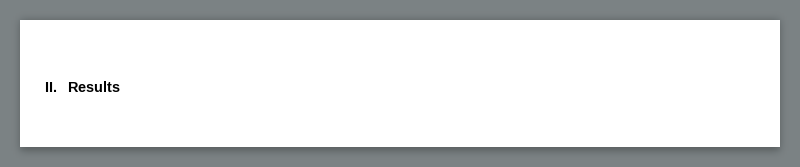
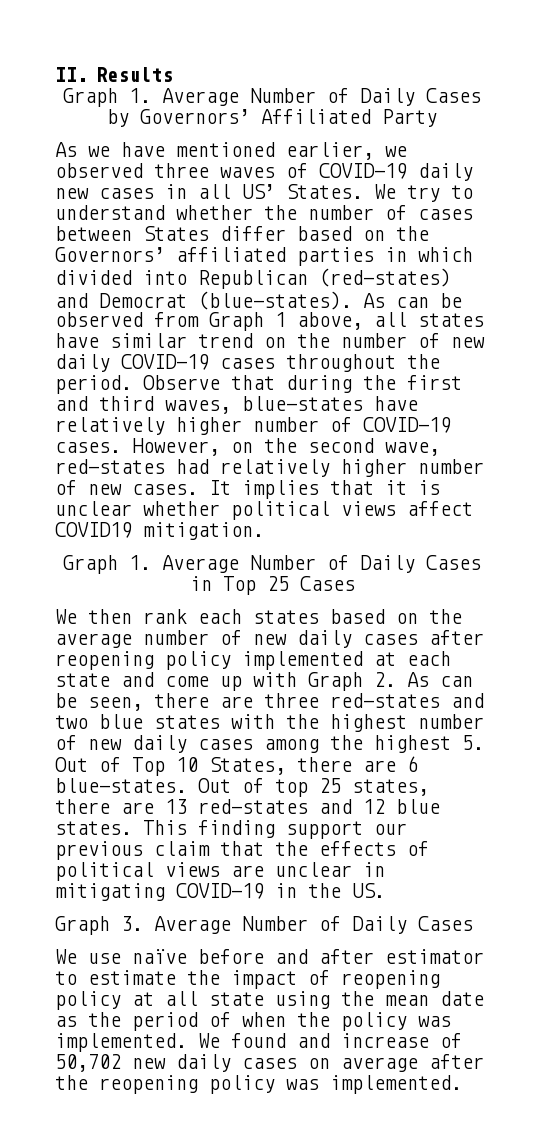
+ Graph 1. Average Number of Daily Cases by Governors’ Affiliated Party
+ As we have mentioned earlier, we observed three waves of COVID-19 daily new cases in all US’ States. We try to understand whether the number of cases between States differ based on the Governors’ affiliated parties in which divided into Republican (red-states) and Democrat (blue-states). As can be observed from Graph 1 above, all states have similar trend on the number of new daily COVID-19 cases throughout the period. Observe that during the first and third waves, blue-states have relatively higher number of COVID-19 cases. However, on the second wave, red-states had relatively higher number of new cases. It implies that it is unclear whether political views affect COVID19 mitigation.
+ Graph 1. Average Number of Daily Cases in Top 25 Cases
+ We then rank each states based on the average number of new daily cases after reopening policy implemented at each state and come up with Graph 2. As can be seen, there are three red-states and two blue states with the highest number of new daily cases among the highest 5. Out of Top 10 States, there are 6 blue-states. Out of top 25 states, there are 13 red-states and 12 blue states. This finding support our previous claim that the effects of political views are unclear in mitigating COVID-19 in the US.
+ Graph 3. Average Number of Daily Cases
+ We use naïve before and after estimator to estimate the impact of reopening policy at all state using the mean date as the period of when the policy was implemented. We found and increase of 50,702 new daily cases on average after the reopening policy was implemented.

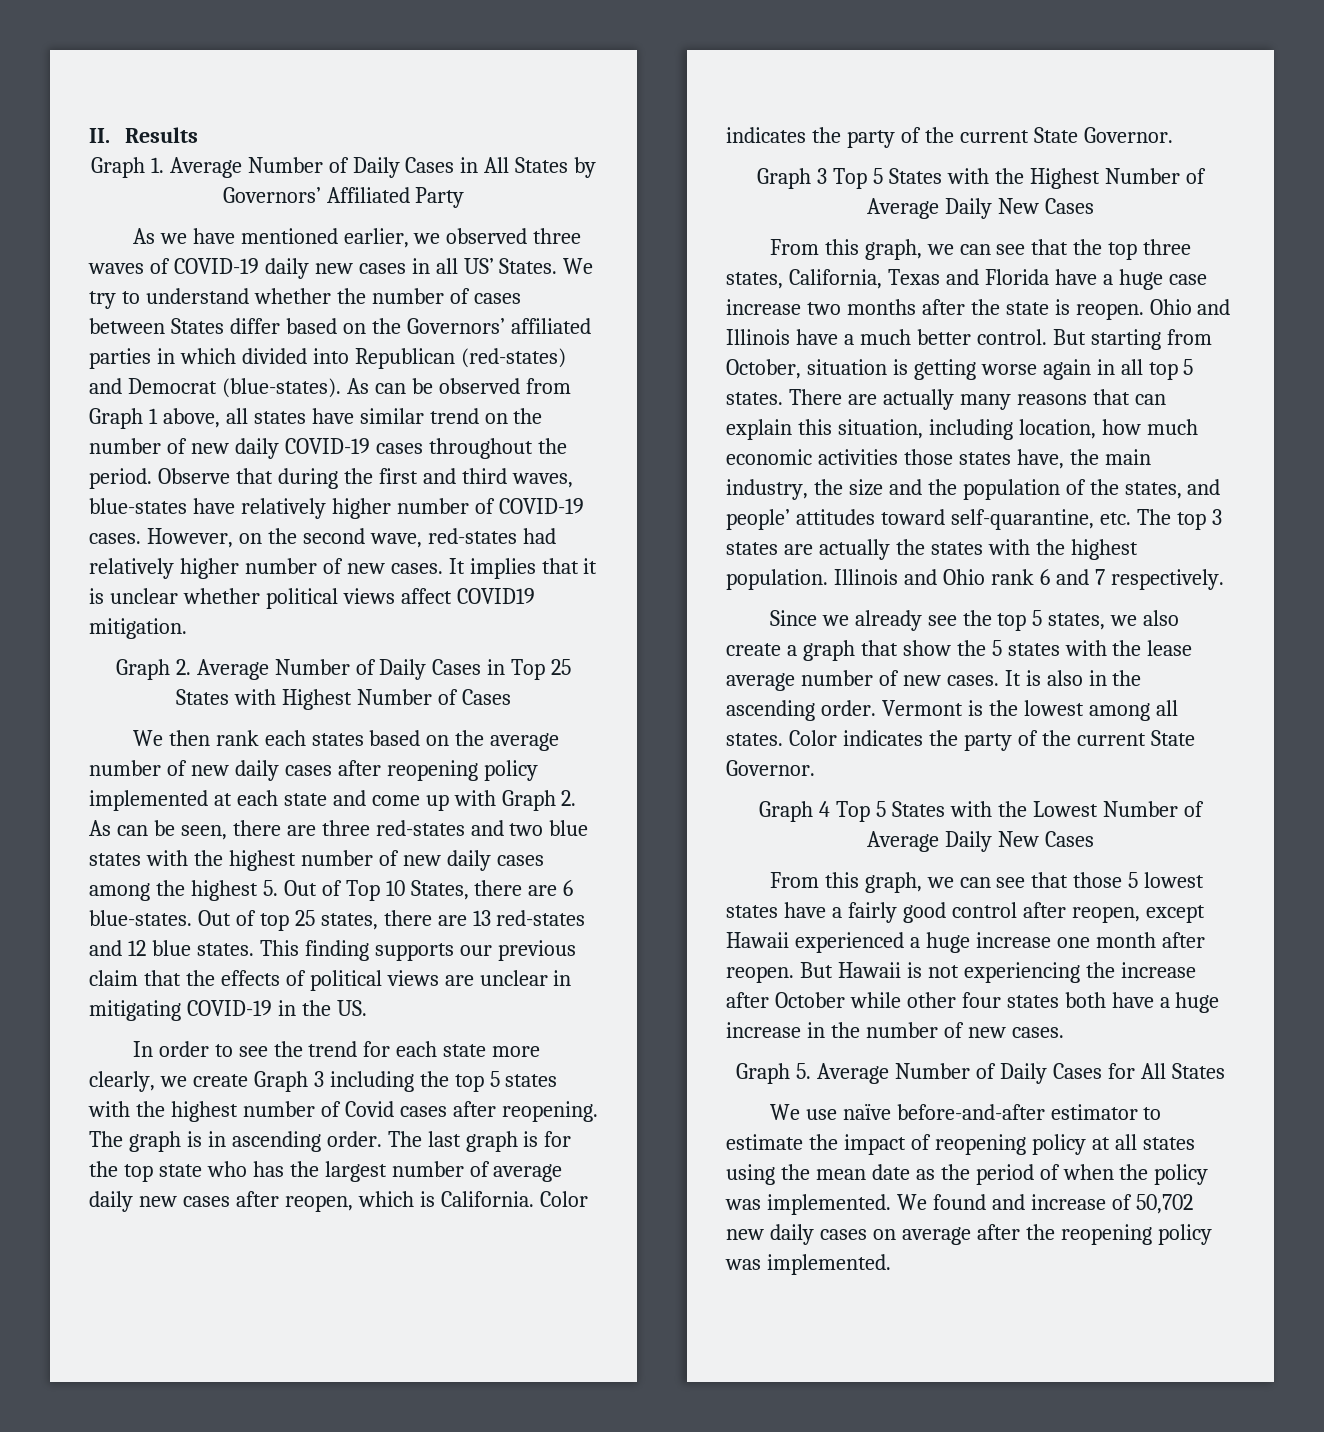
- Graph 1. Average Number of Daily Cases by Governors’ Affiliated Party
+ Graph 1. Average Number of Daily Cases in All States by Governors’ Affiliated Party
- Graph 1. Average Number of Daily Cases in Top 25 Cases
+ Graph 2. Average Number of Daily Cases in Top 25 States with Highest Number of Cases
- This finding support our previous claim that the effects of political views are unclear in mitigating COVID-19 in the US.
+ This finding supports our previous claim that the effects of political views are unclear in mitigating COVID-19 in the US.
- Graph 3. Average Number of Daily Cases
+ In order to see the trend for each state more clearly, we create Graph 3 including the top 5 states with the highest number of Covid cases after reopening. The graph is in ascending order. The last graph is for the top state who has the largest number of average daily new cases after reopen, which is California. Color indicates the party of the current State Governor.
+ Graph 3 Top 5 States with the Highest Number of Average Daily New Cases
+ From this graph, we can see that the top three states, California, Texas and Florida have a huge case increase two months after the state is reopen. Ohio and Illinois have a much better control. But starting from October, situation is getting worse again in all top 5 states. There are actually many reasons that can explain this situation, including location, how much economic activities those states have, the main industry, the size and the population of the states, and people’ attitudes toward self-quarantine, etc. The top 3 states are actually the states with the highest population. Illinois and Ohio rank 6 and 7 respectively.
+ Since we already see the top 5 states, we also create a graph that show the 5 states with the lease average number of new cases. It is also in the ascending order. Vermont is the lowest among all states. Color indicates the party of the current State Governor.
+ Graph 4 Top 5 States with the Lowest Number of Average Daily New Cases
+ From this graph, we can see that those 5 lowest states have a fairly good control after reopen, except Hawaii experienced a huge increase one month after reopen. But Hawaii is not experiencing the increase after October while other four states both have a huge increase in the number of new cases.
+ Graph 5. Average Number of Daily Cases for All States
- We use naïve before and after estimator to estimate the impact of reopening policy at all state using the mean date as the period of when the policy was implemented.
+ We use naïve before-and-after estimator to estimate the impact of reopening policy at all states using the mean date as the period of when the policy was implemented.

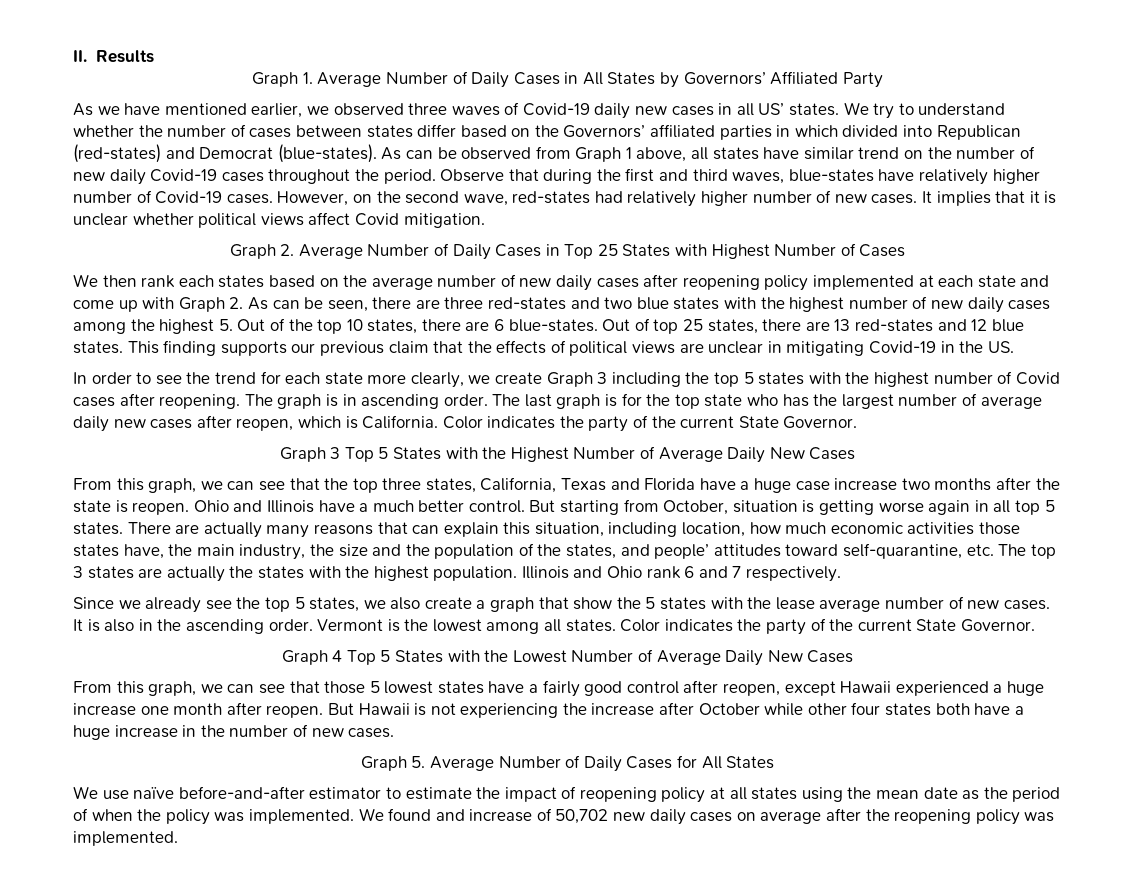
- As we have mentioned earlier, we observed three waves of COVID-19 daily new cases in all US’ States.
+ As we have mentioned earlier, we observed three waves of Covid-19 daily new cases in all US’ states.
- We try to understand whether the number of cases between States differ based on the Governors’ affiliated parties in which divided into Republican (red-states) and Democrat (blue-states).
+ We try to understand whether the number of cases between states differ based on the Governors’ affiliated parties in which divided into Republican (red-states) and Democrat (blue-states).
- As can be observed from Graph 1 above, all states have similar trend on the number of new daily COVID-19 cases throughout the period.
+ As can be observed from Graph 1 above, all states have similar trend on the number of new daily Covid-19 cases throughout the period.
- Observe that during the first and third waves, blue-states have relatively higher number of COVID-19 cases.
+ Observe that during the first and third waves, blue-states have relatively higher number of Covid-19 cases.
- It implies that it is unclear whether political views affect COVID19 mitigation.
+ It implies that it is unclear whether political views affect Covid mitigation.
- We then rank each states based on the average number of new daily cases after reopening policy implemented at each state and come up with Graph 2. As can be seen, there are three red-states and two blue states with the highest number of new daily cases among the highest 5. Out of Top 10 States, there are 6 blue-states.
+ We then rank each states based on the average number of new daily cases after reopening policy implemented at each state and come up with Graph 2. As can be seen, there are three red-states and two blue states with the highest number of new daily cases among the highest 5. Out of the top 10 states, there are 6 blue-states.
- This finding supports our previous claim that the effects of political views are unclear in mitigating COVID-19 in the US.
+ This finding supports our previous claim that the effects of political views are unclear in mitigating Covid-19 in the US.

